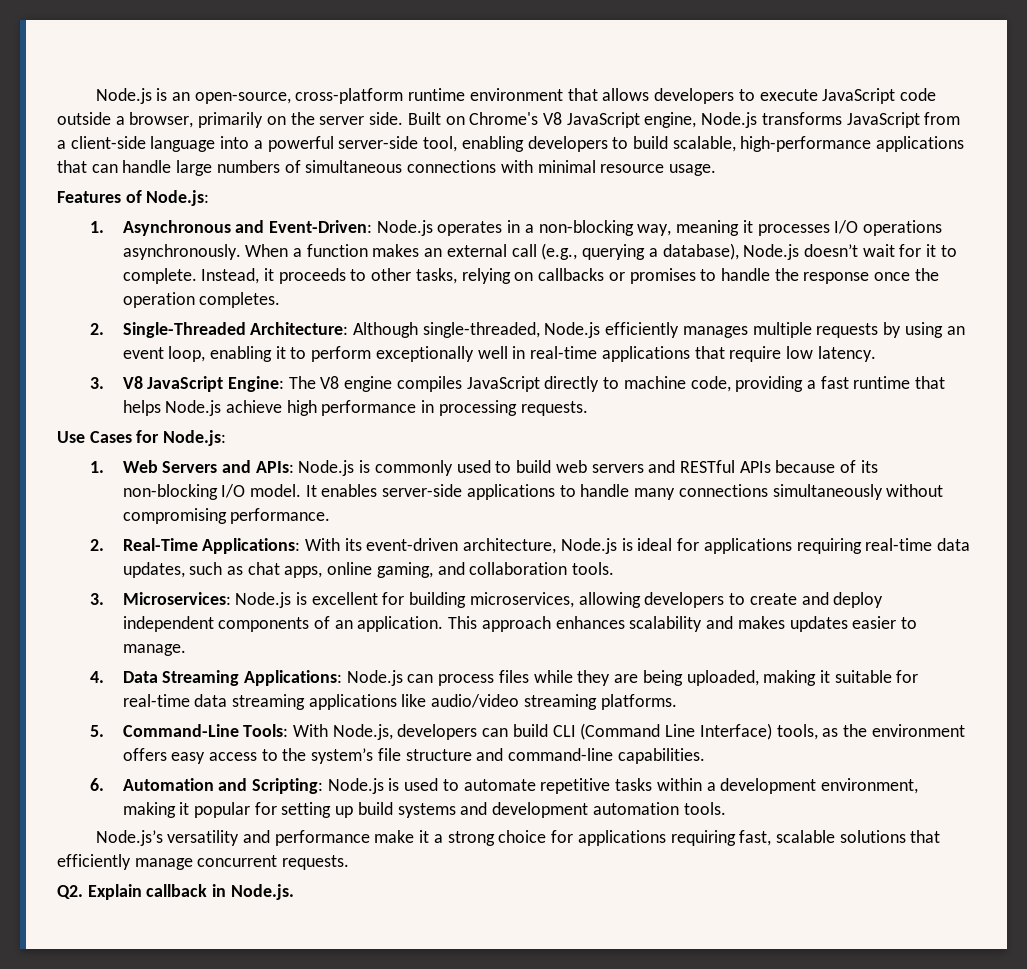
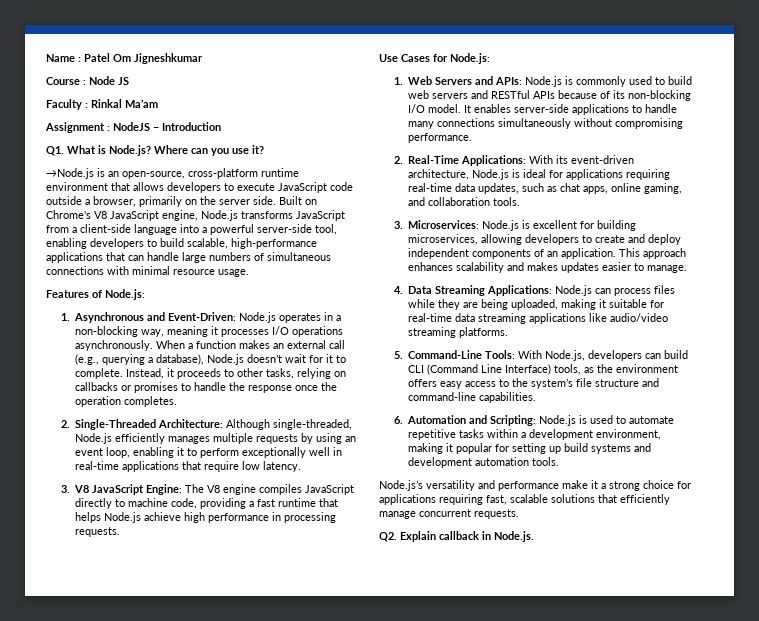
- Node.js is an open-source, cross-platform runtime environment that allows developers to execute JavaScript code outside a browser, primarily on the server side.
+ Name : Patel Om Jigneshkumar
+ Course : Node JS
+ Faculty : Rinkal Ma’am
+ Assignment : NodeJS – Introduction
+ Q1. What is Node.js? Where can you use it?
+ →Node.js is an open-source, cross-platform runtime environment that allows developers to execute JavaScript code outside a browser, primarily on the server side.

